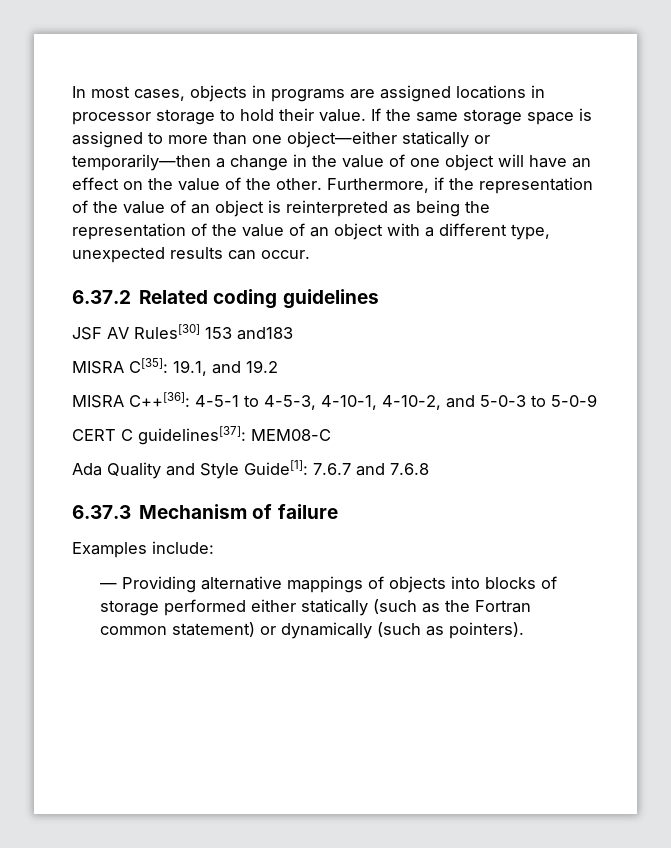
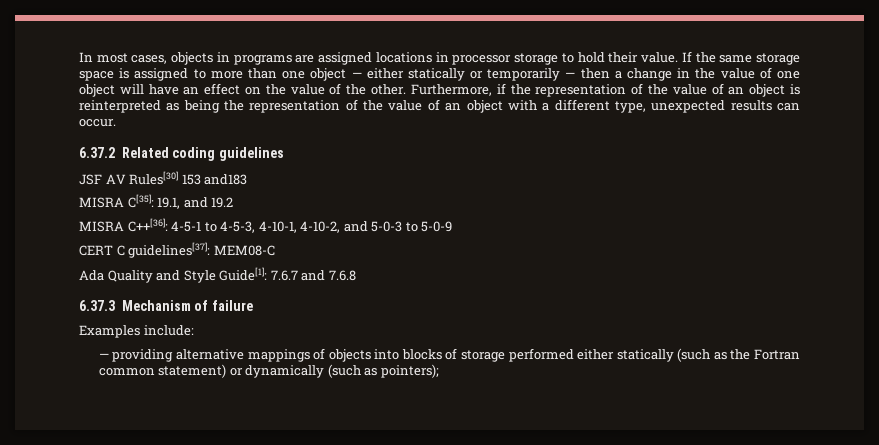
- If the same storage space is assigned to more than one object—either statically or temporarily—then a change in the value of one object will have an effect on the value of the other.
+ If the same storage space is assigned to more than one object — either statically or temporarily — then a change in the value of one object will have an effect on the value of the other.
- — Providing alternative mappings of objects into blocks of storage performed either statically (such as the Fortran common statement) or dynamically (such as pointers).
+ — providing alternative mappings of objects into blocks of storage performed either statically (such as the Fortran common statement) or dynamically (such as pointers);

